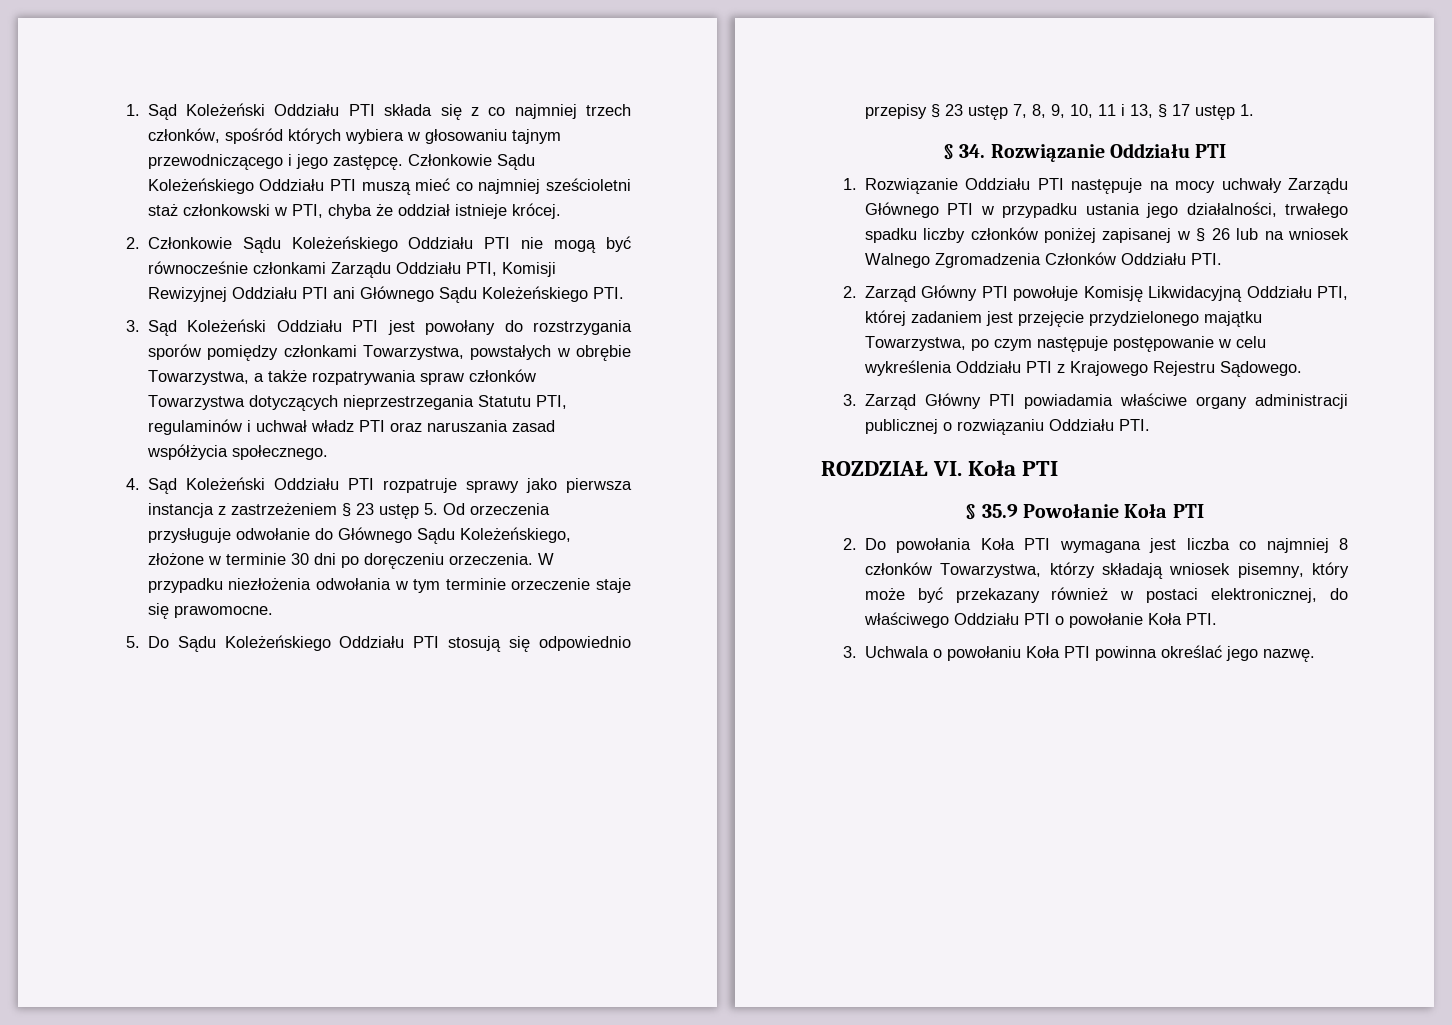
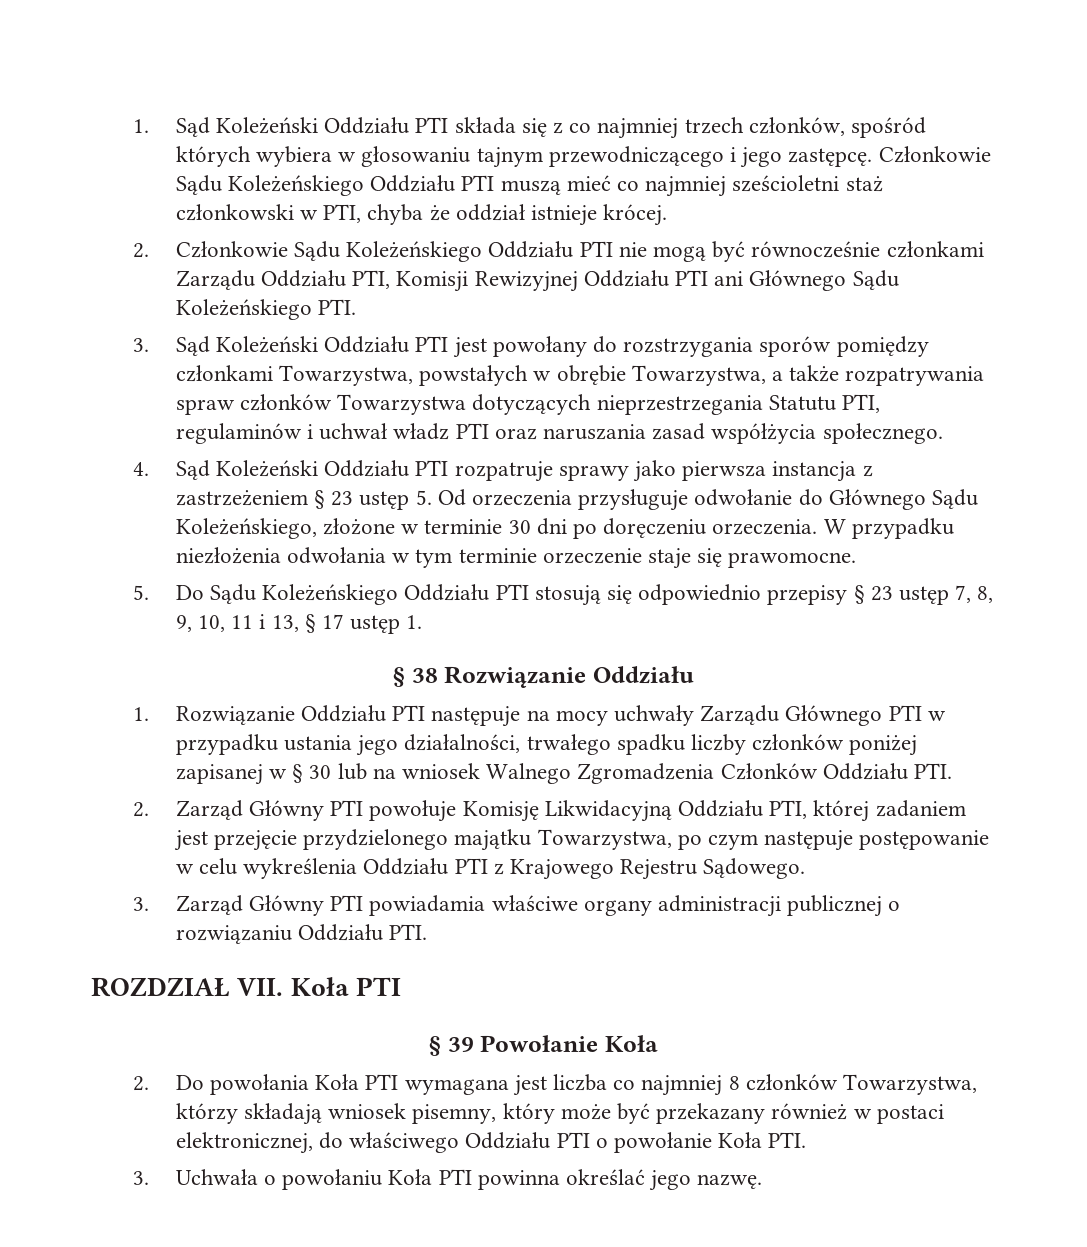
- § 34. Rozwiązanie Oddziału PTI
+ § 38 Rozwiązanie Oddziału
- 1. Rozwiązanie Oddziału PTI następuje na mocy uchwały Zarządu Głównego PTI w przypadku ustania jego działalności, trwałego spadku liczby członków poniżej zapisanej w § 26 lub na wniosek Walnego Zgromadzenia Członków Oddziału PTI.
+ 1. Rozwiązanie Oddziału PTI następuje na mocy uchwały Zarządu Głównego PTI w przypadku ustania jego działalności, trwałego spadku liczby członków poniżej zapisanej w § 30 lub na wniosek Walnego Zgromadzenia Członków Oddziału PTI.
- ROZDZIAŁ VI. Koła PTI
+ ROZDZIAŁ VII. Koła PTI
- § 35.9 Powołanie Koła PTI
+ § 39 Powołanie Koła
- 3. Uchwala o powołaniu Koła PTI powinna określać jego nazwę.
+ 3. Uchwała o powołaniu Koła PTI powinna określać jego nazwę.

